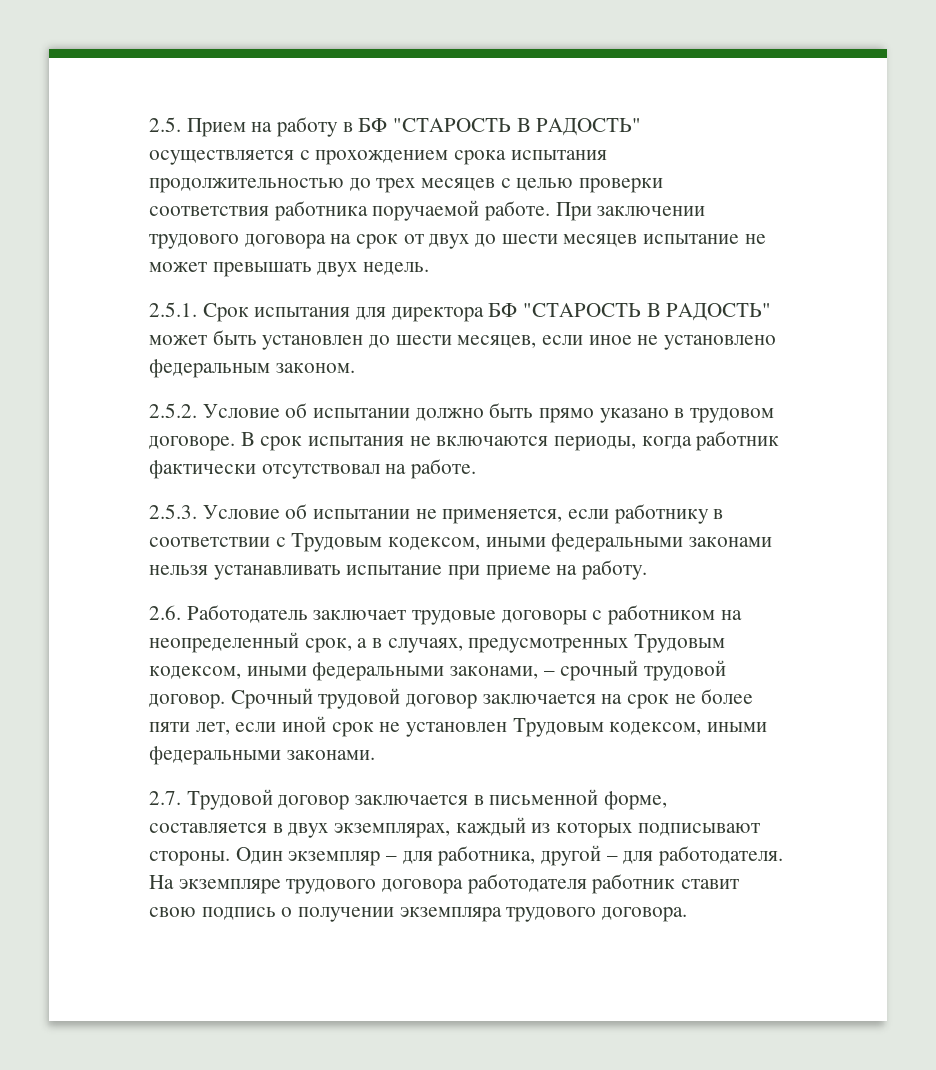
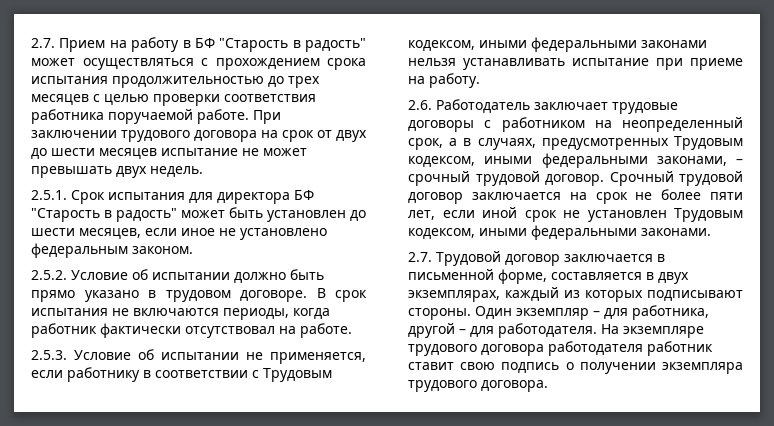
- 2.5. Прием на работу в БФ "СТАРОСТЬ В РАДОСТЬ" осуществляется с прохождением срока испытания продолжительностью до трех месяцев с целью проверки соответствия работника поручаемой работе.
+ 2.7. Прием на работу в БФ "Старость в радость" может осуществляться с прохождением срока испытания продолжительностью до трех месяцев с целью проверки соответствия работника поручаемой работе.
- 2.5.1. Срок испытания для директора БФ "СТАРОСТЬ В РАДОСТЬ" может быть установлен до шести месяцев, если иное не установлено федеральным законом.
+ 2.5.1. Срок испытания для директора БФ "Старость в радость" может быть установлен до шести месяцев, если иное не установлено федеральным законом.

